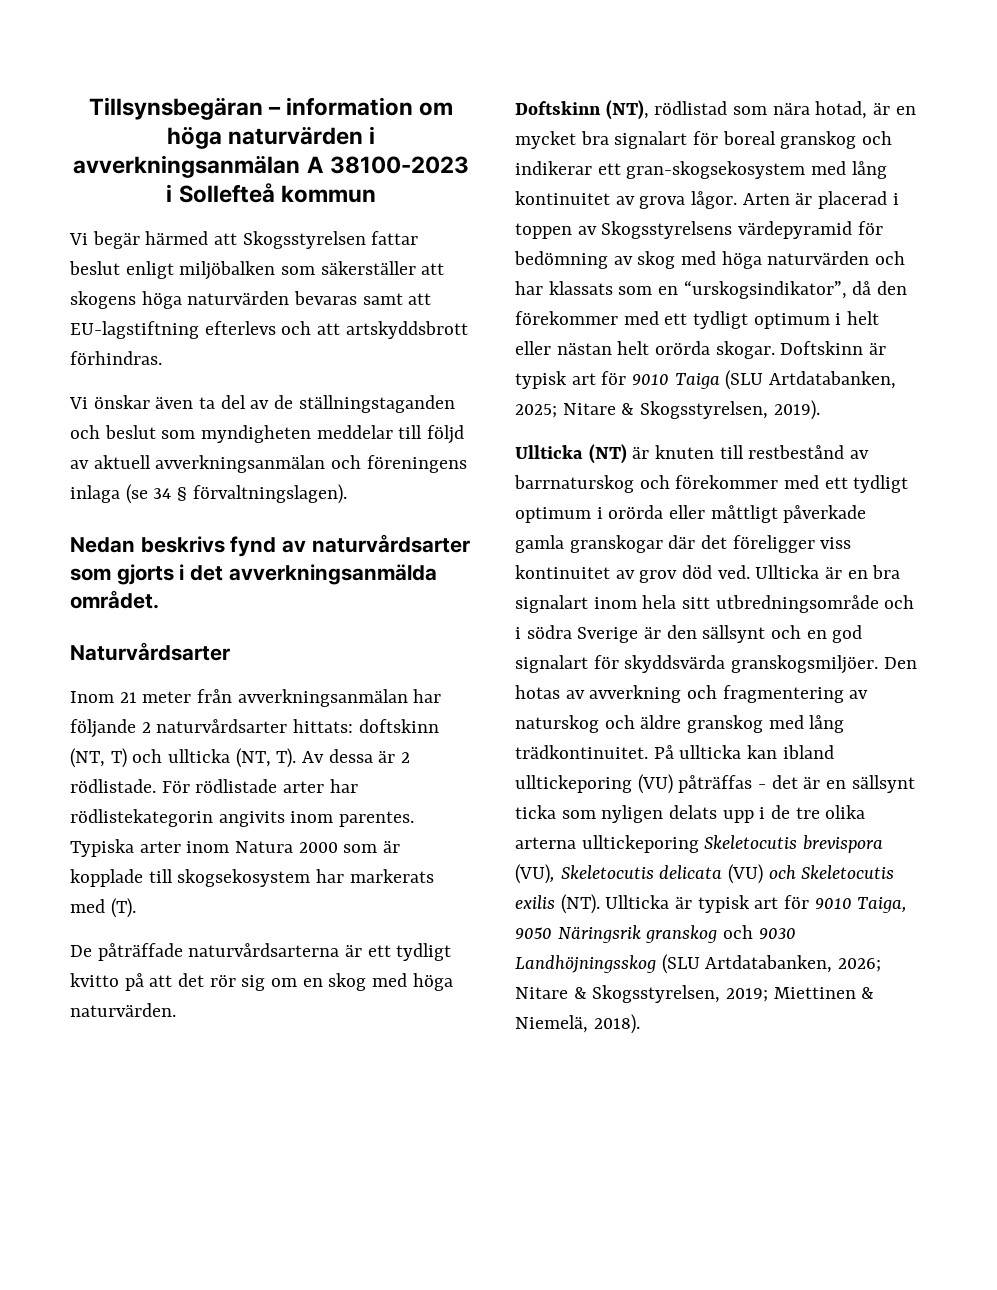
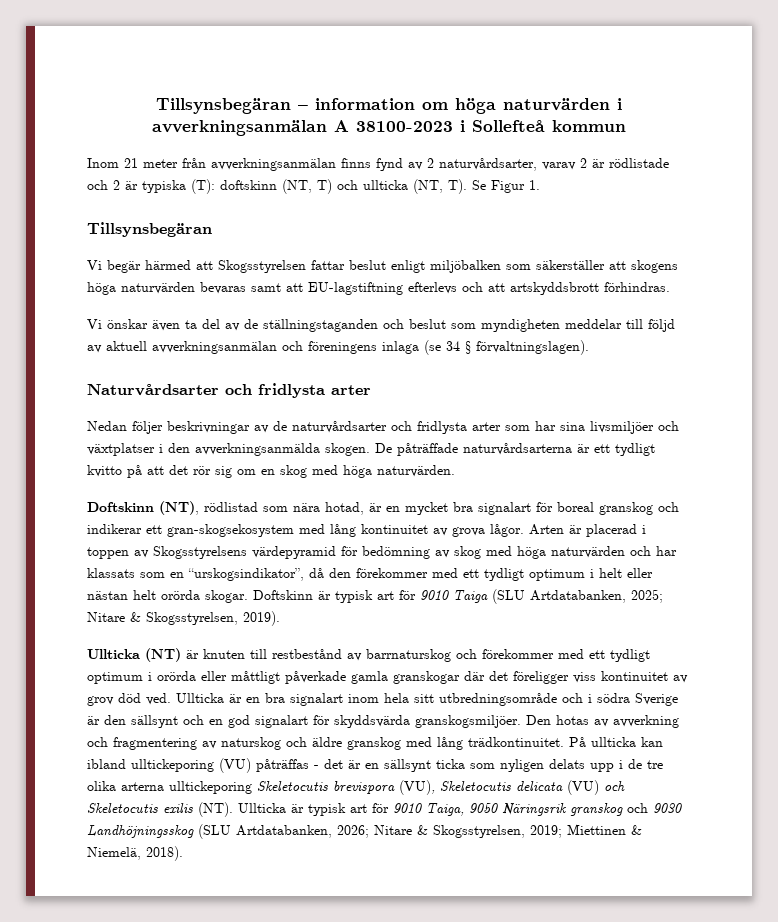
+ Inom 21 meter från avverkningsanmälan finns fynd av 2 naturvårdsarter, varav 2 är rödlistade och 2 är typiska (T): doftskinn (NT, T) och ullticka (NT, T). Se Figur 1.
+ Tillsynsbegäran
- Nedan beskrivs fynd av naturvårdsarter som gjorts i det avverkningsanmälda området.
- Naturvårdsarter
- Inom 21 meter från avverkningsanmälan har följande 2 naturvårdsarter hittats: doftskinn (NT, T) och ullticka (NT, T). Av dessa är 2 rödlistade. För rödlistade arter har rödlistekategorin angivits inom parentes. Typiska arter inom Natura 2000 som är kopplade till skogsekosystem har markerats med (T).
- De påträffade naturvårdsarterna är ett tydligt kvitto på att det rör sig om en skog med höga naturvärden.
+ Naturvårdsarter och fridlysta arter
+ Nedan följer beskrivningar av de naturvårdsarter och fridlysta arter som har sina livsmiljöer och växtplatser i den avverkningsanmälda skogen. De påträffade naturvårdsarterna är ett tydligt kvitto på att det rör sig om en skog med höga naturvärden.

